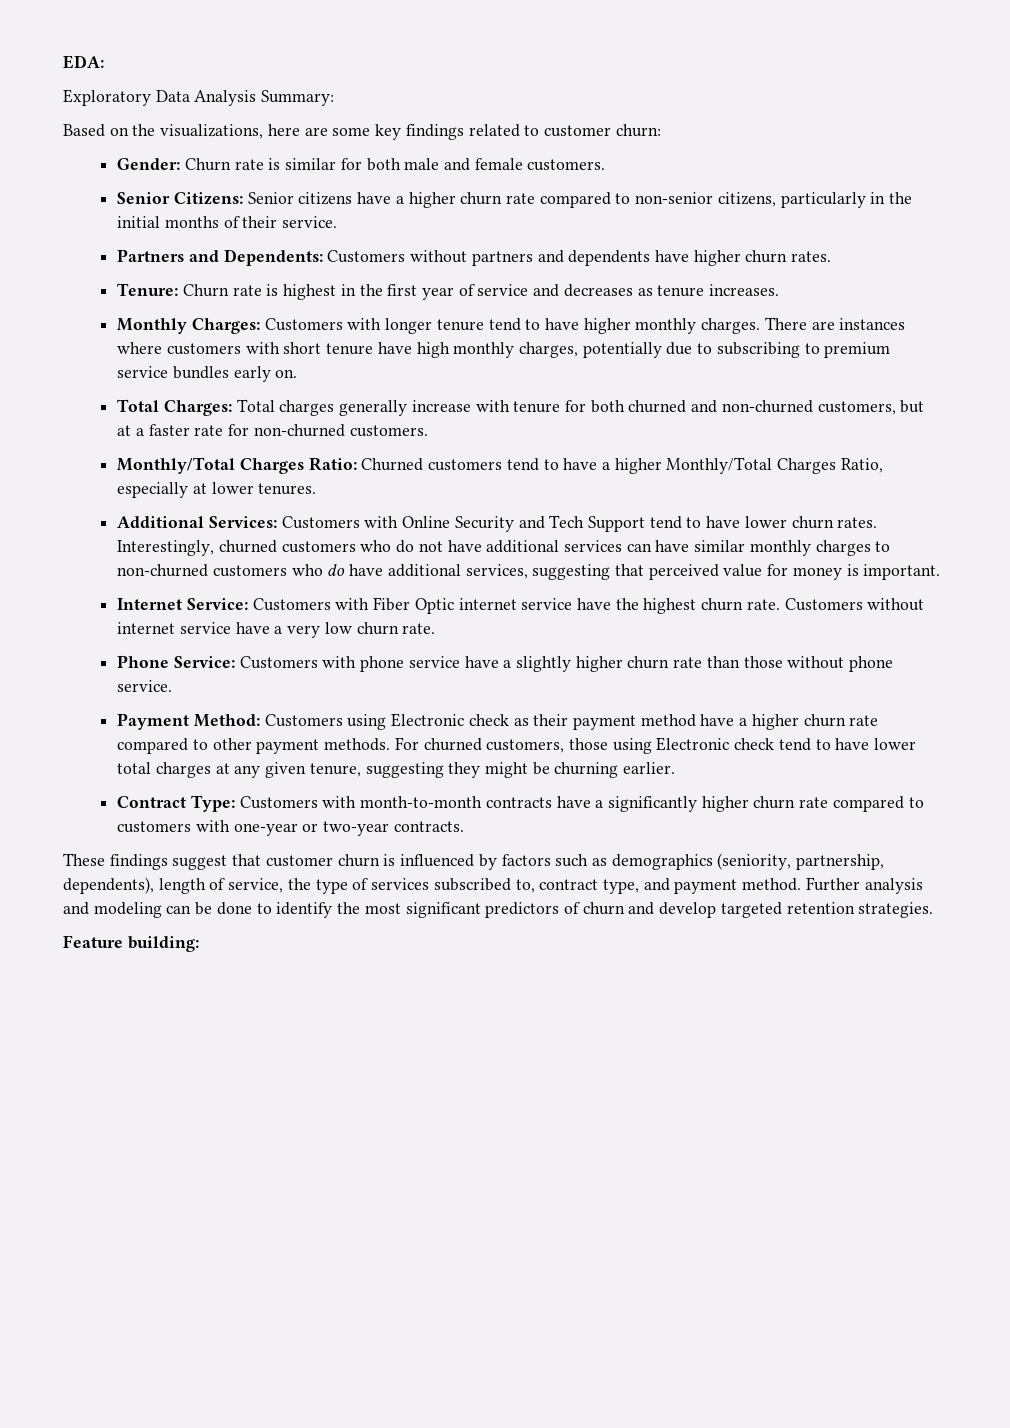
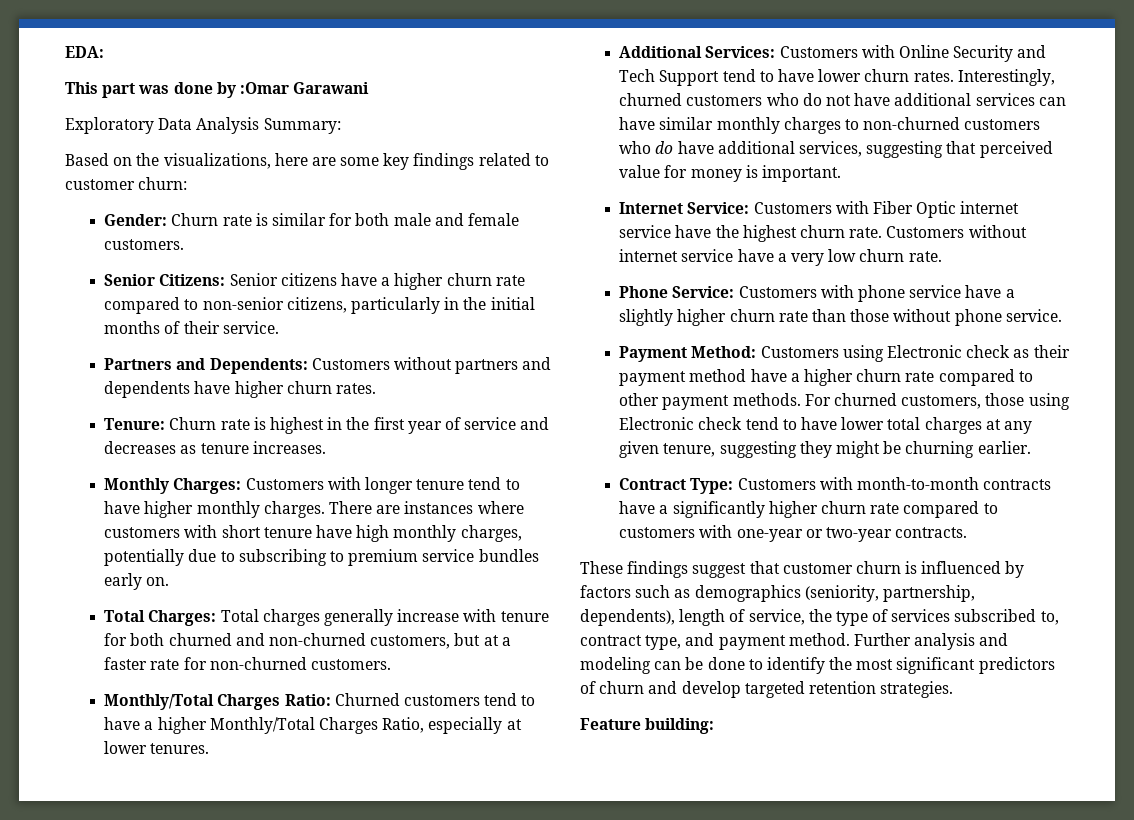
+ This part was done by :Omar Garawani

